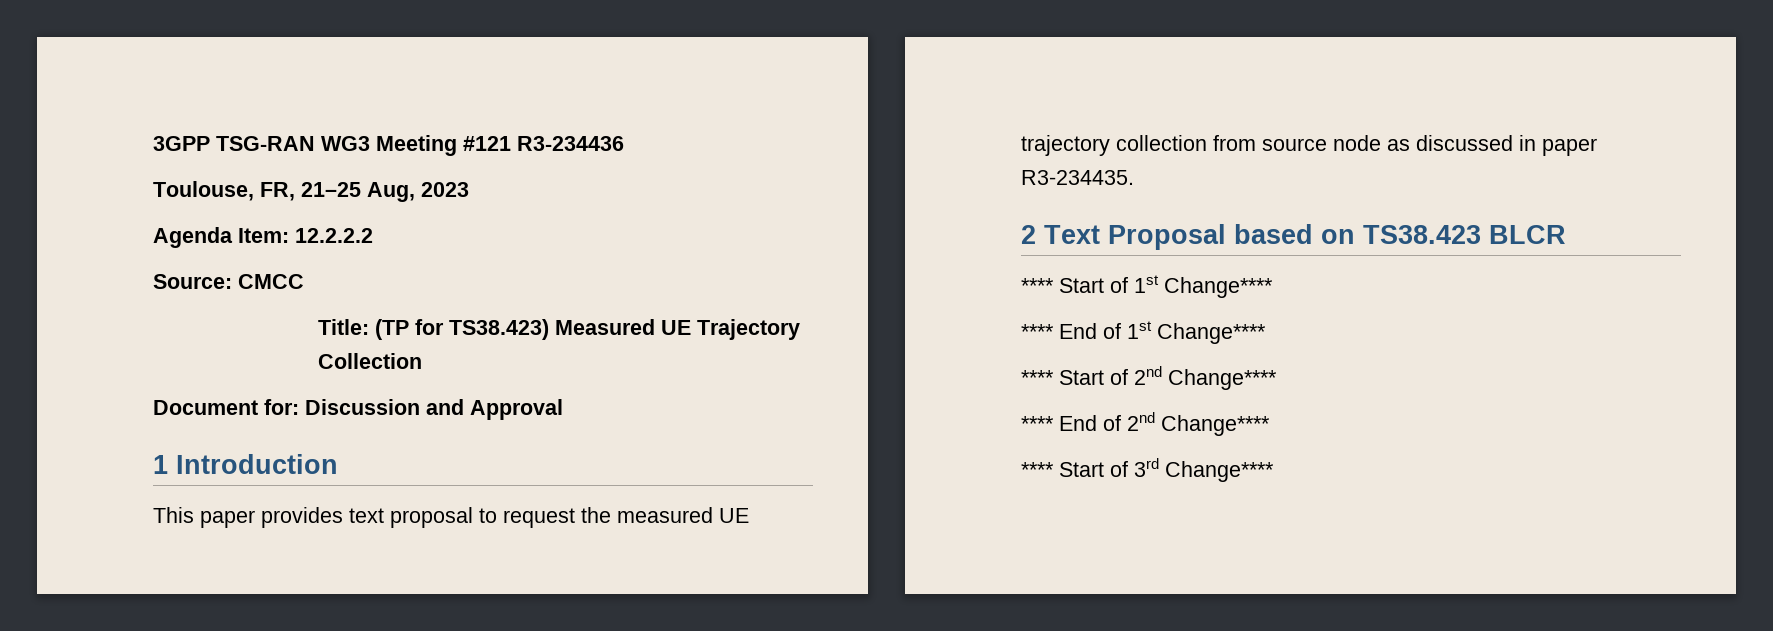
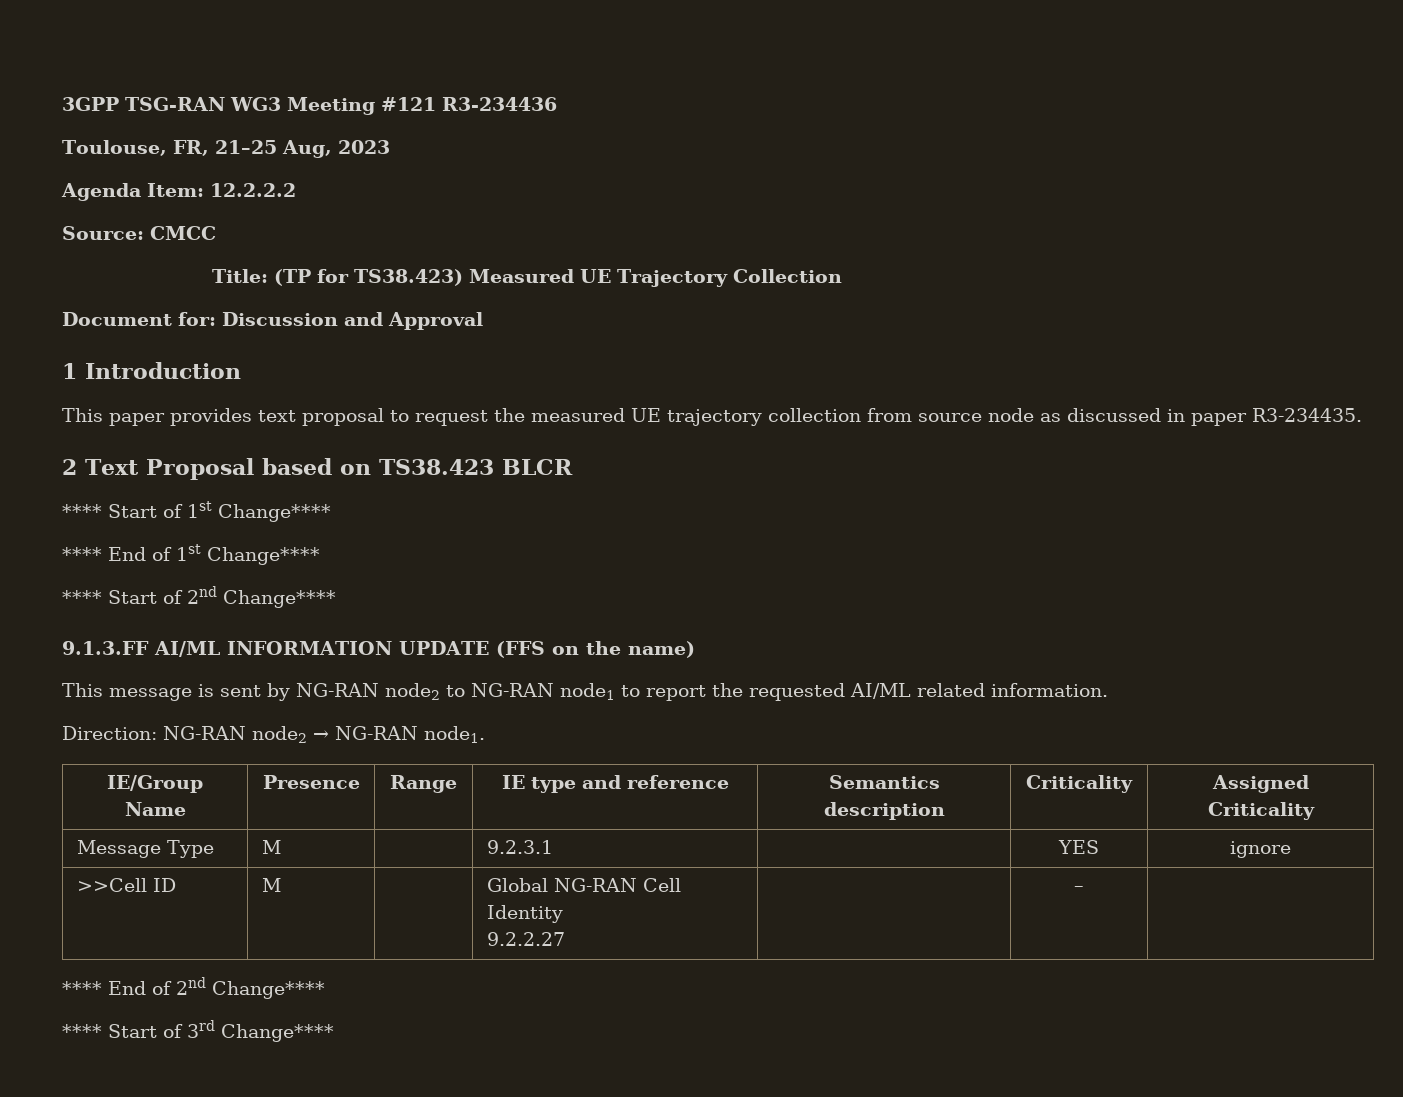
+ 9.1.3.FF AI/ML INFORMATION UPDATE (FFS on the name)
+ This message is sent by NG-RAN node2 to NG-RAN node1 to report the requested AI/ML related information.
+ Direction: NG-RAN node2 → NG-RAN node1.
+ IE/Group Name | Presence | Range | IE type and reference | Semantics description | Criticality | Assigned Criticality
+ Message Type | M | | 9.2.3.1 | | YES | ignore
+ >>Cell ID | M | | Global NG-RAN Cell Identity
+ 9.2.2.27 | | – |

